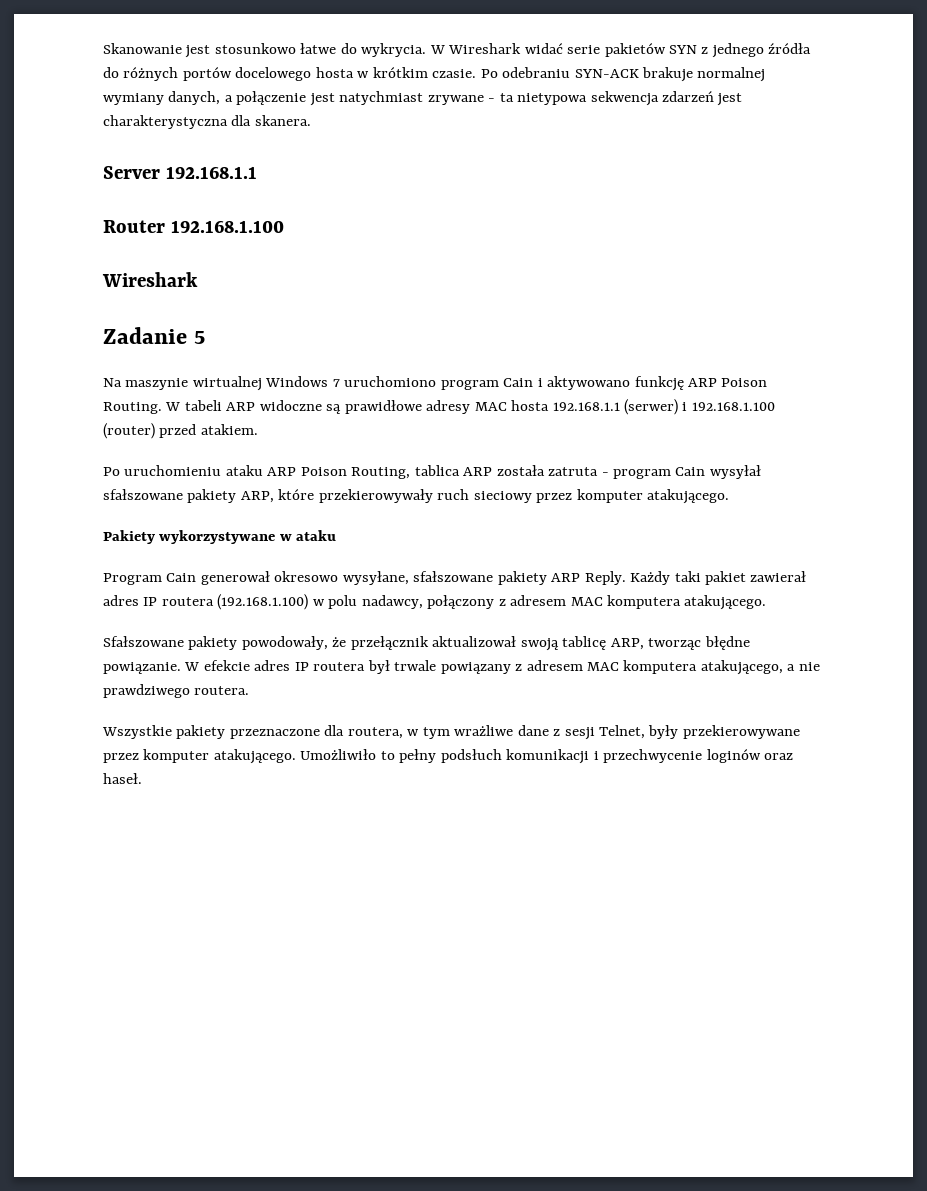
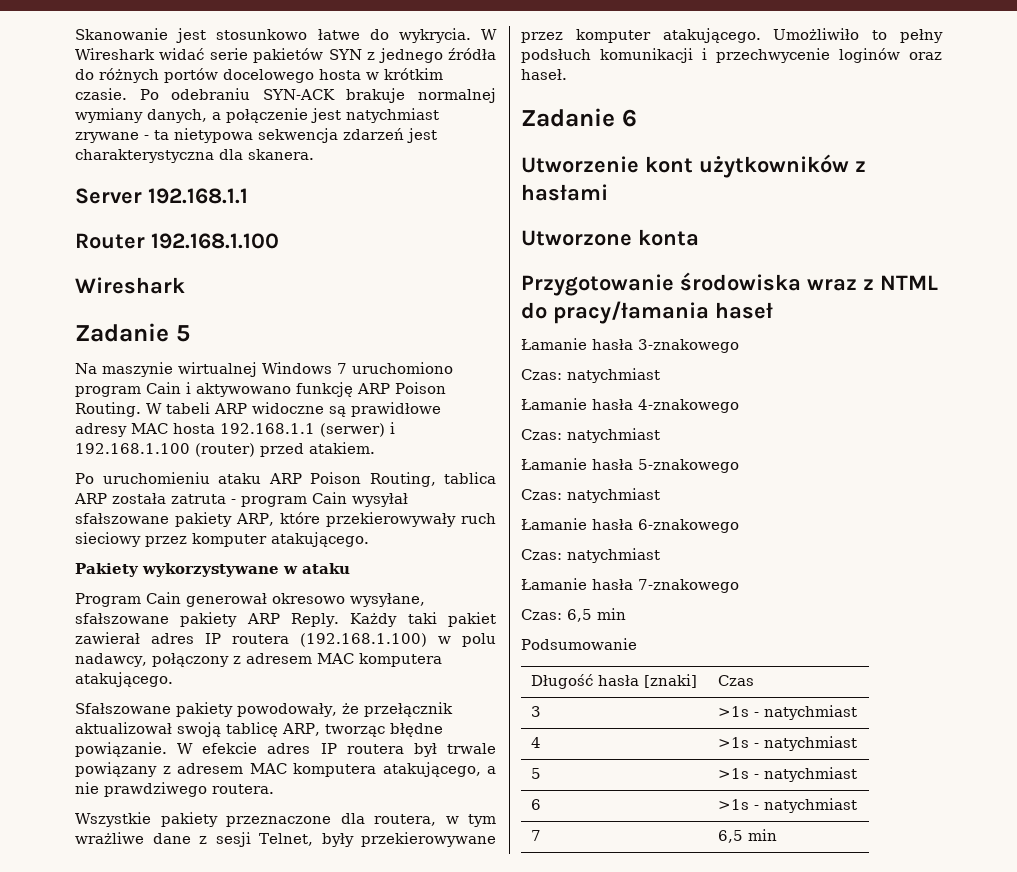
+ Zadanie 6
+ Utworzenie kont użytkowników z hasłami
+ Utworzone konta
+ Przygotowanie środowiska wraz z NTML do pracy/łamania haseł
+ Łamanie hasła 3-znakowego
+ Czas: natychmiast
+ Łamanie hasła 4-znakowego
+ Czas: natychmiast
+ Łamanie hasła 5-znakowego
+ Czas: natychmiast
+ Łamanie hasła 6-znakowego
+ Czas: natychmiast
+ Łamanie hasła 7-znakowego
+ Czas: 6,5 min
+ Podsumowanie
+ Długość hasła [znaki] | Czas
+ 3 | >1s - natychmiast
+ 4 | >1s - natychmiast
+ 5 | >1s - natychmiast
+ 6 | >1s - natychmiast
+ 7 | 6,5 min

